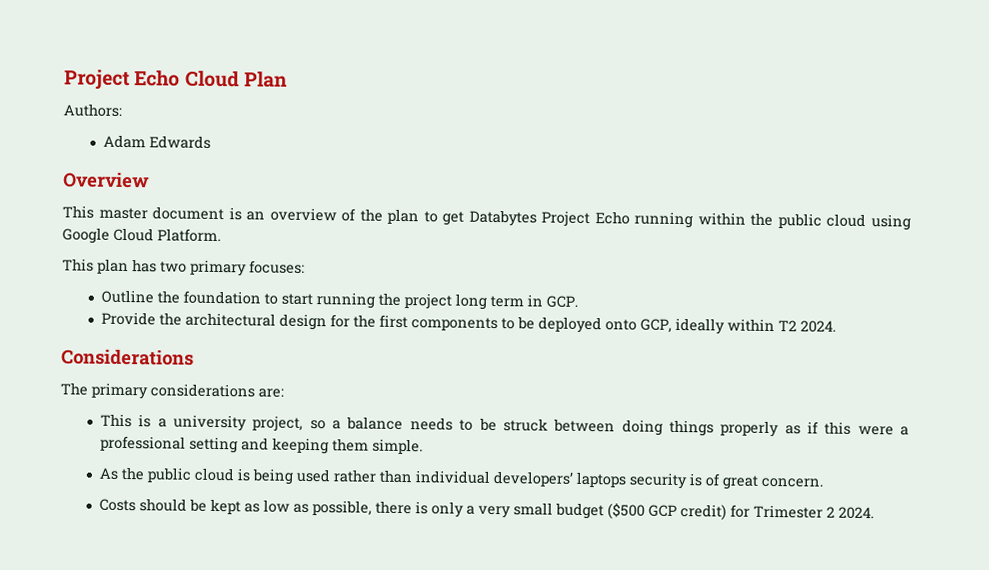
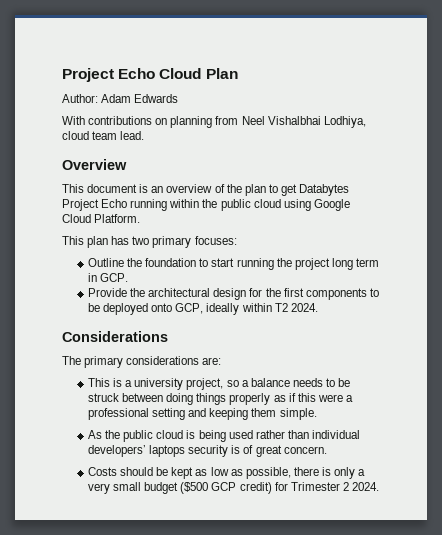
- Authors:
- Adam Edwards
+ Author: Adam Edwards
+ With contributions on planning from Neel Vishalbhai Lodhiya, cloud team lead.
- This master document is an overview of the plan to get Databytes Project Echo running within the public cloud using Google Cloud Platform.
+ This document is an overview of the plan to get Databytes Project Echo running within the public cloud using Google Cloud Platform.

